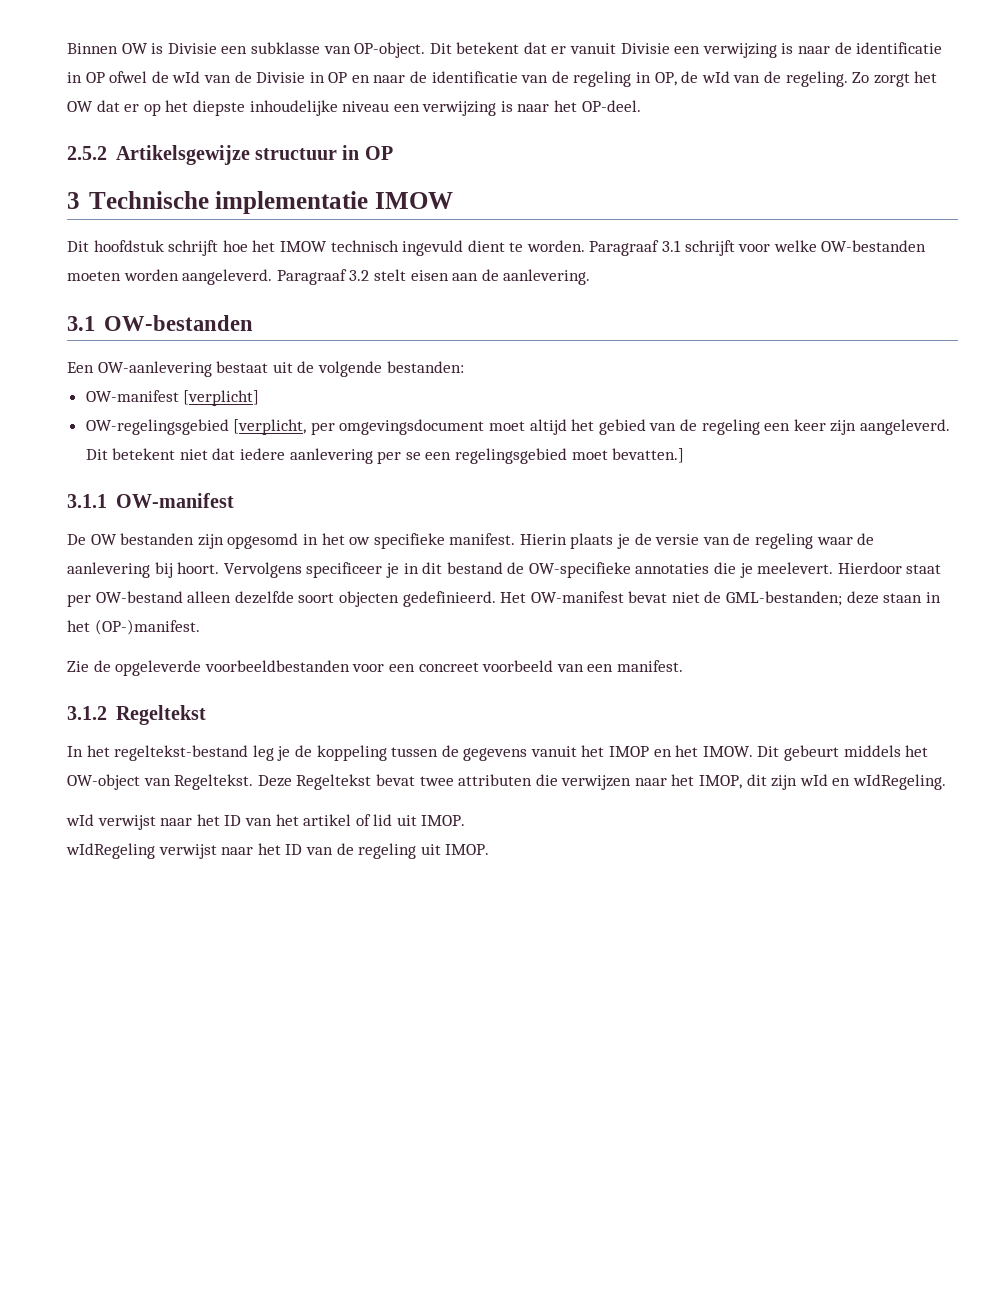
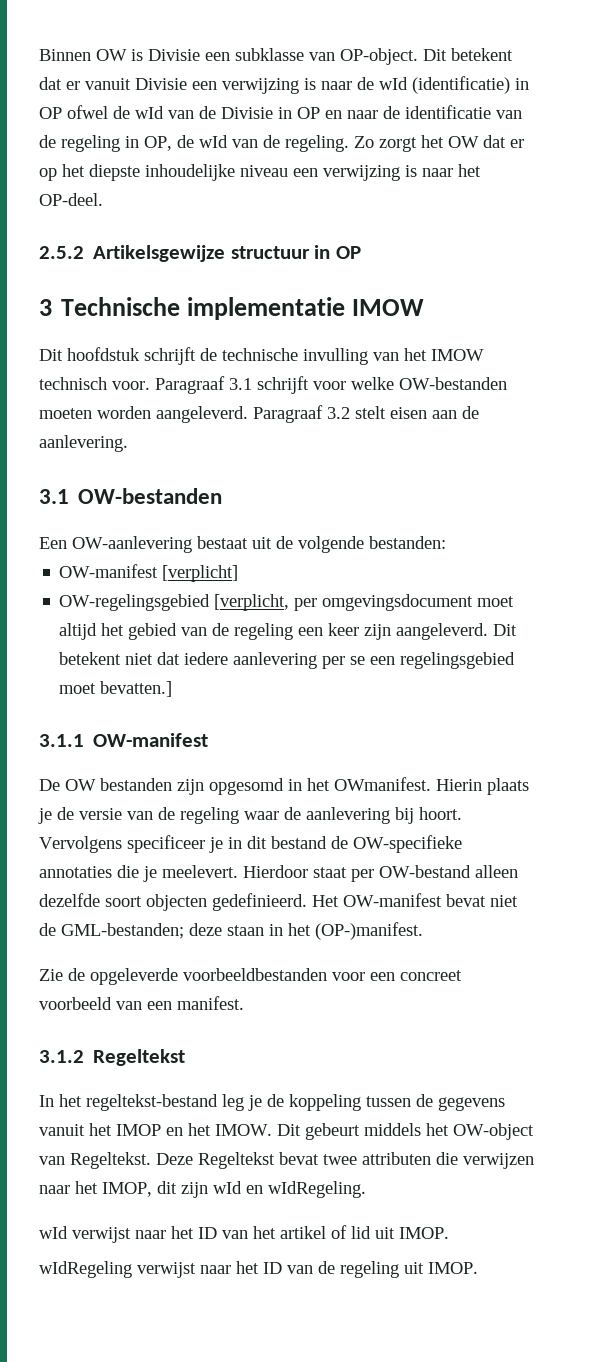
- Dit betekent dat er vanuit Divisie een verwijzing is naar de identificatie in OP ofwel de wId van de Divisie in OP en naar de identificatie van de regeling in OP, de wId van de regeling.
+ Dit betekent dat er vanuit Divisie een verwijzing is naar de wId (identificatie) in OP ofwel de wId van de Divisie in OP en naar de identificatie van de regeling in OP, de wId van de regeling.
- Dit hoofdstuk schrijft hoe het IMOW technisch ingevuld dient te worden.
+ Dit hoofdstuk schrijft de technische invulling van het IMOW technisch voor.
- De OW bestanden zijn opgesomd in het ow specifieke manifest.
+ De OW bestanden zijn opgesomd in het OWmanifest.

